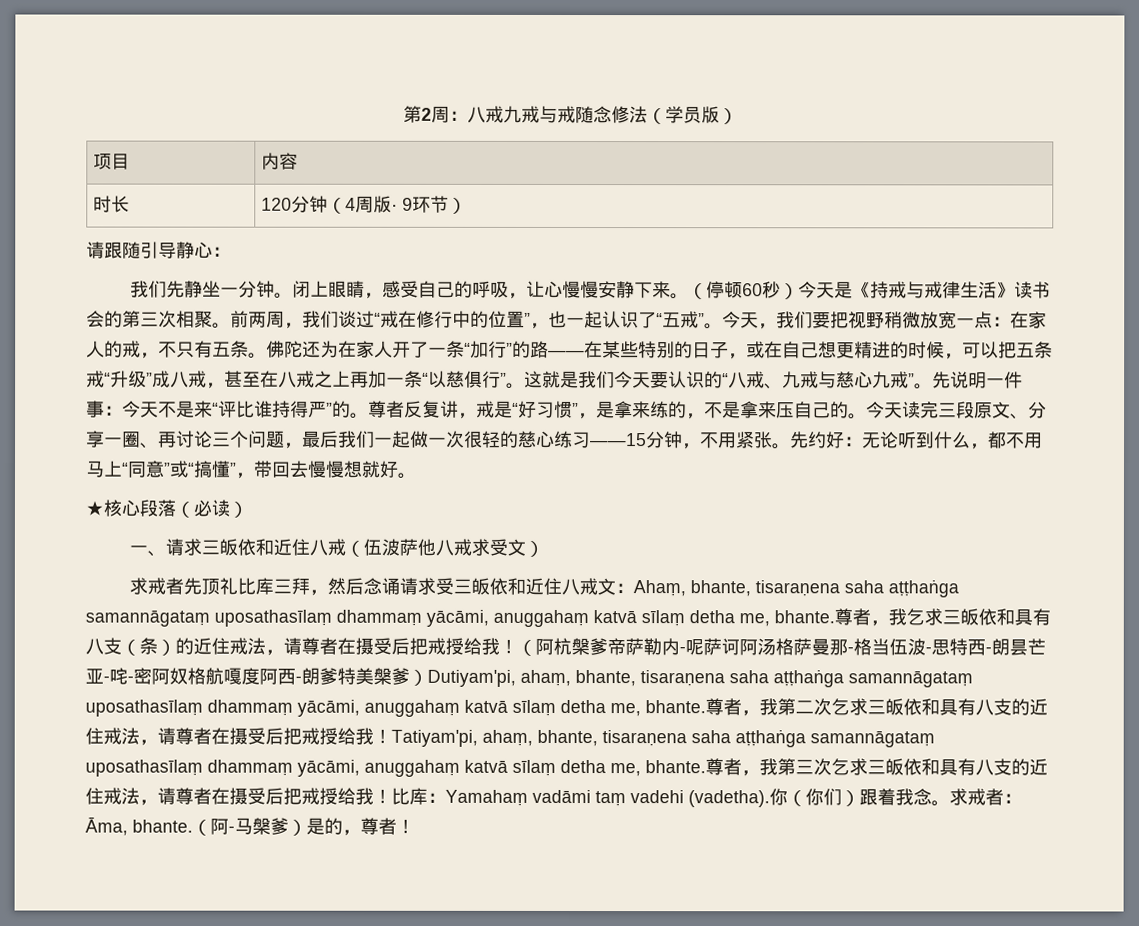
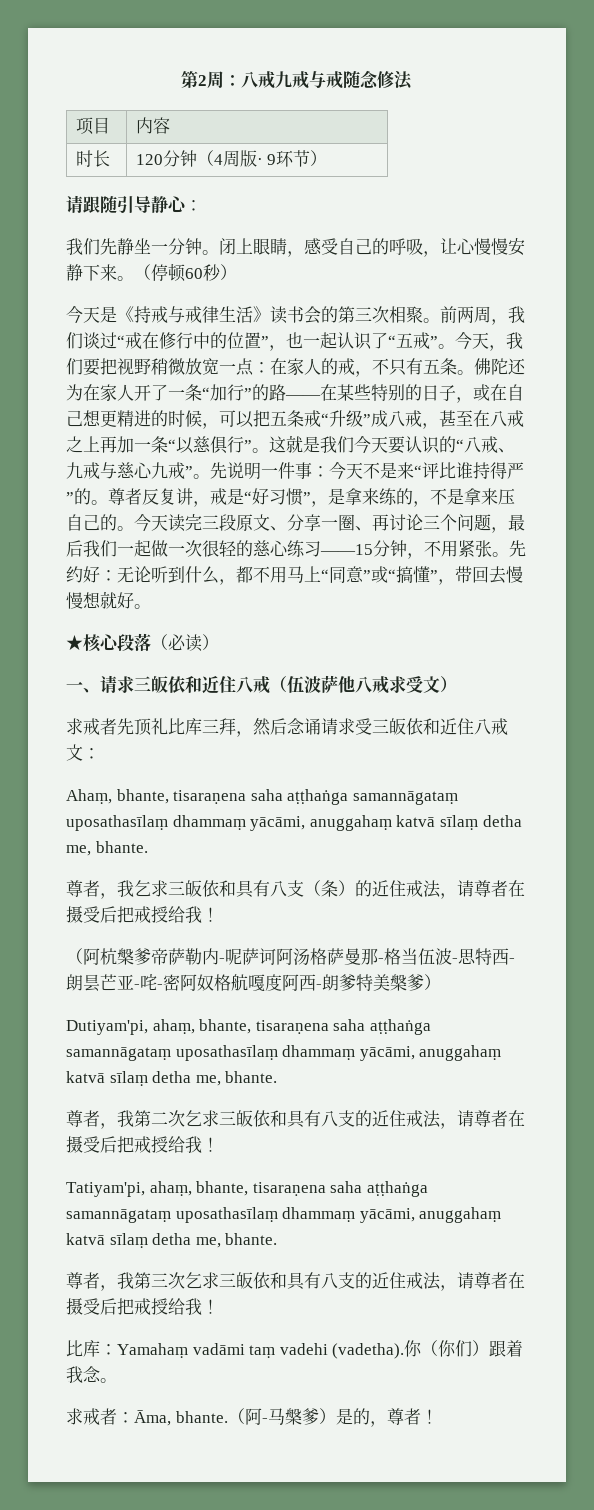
- 第2周：八戒九戒与戒随念修法（学员版）
+ 第2周：八戒九戒与戒随念修法
- （停顿60秒）今天是《持戒与戒律生活》读书会的第三次相聚。
+ （停顿60秒）
+ 今天是《持戒与戒律生活》读书会的第三次相聚。
- 求戒者先顶礼比库三拜，然后念诵请求受三皈依和近住八戒文：Ahaṃ, bhante, tisaraṇena saha aṭṭhaṅga samannāgataṃ uposathasīlaṃ dhammaṃ yācāmi, anuggahaṃ katvā sīlaṃ detha me, bhante.尊者，我乞求三皈依和具有八支（条）的近住戒法，请尊者在摄受后把戒授给我！（阿杭槃爹帝萨勒内-呢萨诃阿汤格萨曼那-格当伍波-思特西-朗昙芒亚-咤-密阿奴格航嘎度阿西-朗爹特美槃爹）Dutiyam'pi, ahaṃ, bhante, tisaraṇena saha aṭṭhaṅga samannāgataṃ uposathasīlaṃ dhammaṃ yācāmi, anuggahaṃ katvā sīlaṃ detha me, bhante.尊者，我第二次乞求三皈依和具有八支的近住戒法，请尊者在摄受后把戒授给我！Tatiyam'pi, ahaṃ, bhante, tisaraṇena saha aṭṭhaṅga samannāgataṃ uposathasīlaṃ dhammaṃ yācāmi, anuggahaṃ katvā sīlaṃ detha me, bhante.尊者，我第三次乞求三皈依和具有八支的近住戒法，请尊者在摄受后把戒授给我！比库：
+ 求戒者先顶礼比库三拜，然后念诵请求受三皈依和近住八戒文：
+ Ahaṃ, bhante, tisaraṇena saha aṭṭhaṅga samannāgataṃ uposathasīlaṃ dhammaṃ yācāmi, anuggahaṃ katvā sīlaṃ detha me, bhante.
+ 尊者，我乞求三皈依和具有八支（条）的近住戒法，请尊者在摄受后把戒授给我！
+ （阿杭槃爹帝萨勒内-呢萨诃阿汤格萨曼那-格当伍波-思特西-朗昙芒亚-咤-密阿奴格航嘎度阿西-朗爹特美槃爹）
+ Dutiyam'pi, ahaṃ, bhante, tisaraṇena saha aṭṭhaṅga samannāgataṃ uposathasīlaṃ dhammaṃ yācāmi, anuggahaṃ katvā sīlaṃ detha me, bhante.
+ 尊者，我第二次乞求三皈依和具有八支的近住戒法，请尊者在摄受后把戒授给我！
+ Tatiyam'pi, ahaṃ, bhante, tisaraṇena saha aṭṭhaṅga samannāgataṃ uposathasīlaṃ dhammaṃ yācāmi, anuggahaṃ katvā sīlaṃ detha me, bhante.
+ 尊者，我第三次乞求三皈依和具有八支的近住戒法，请尊者在摄受后把戒授给我！
+ 比库：
- 你（你们）跟着我念。求戒者：Āma, bhante.
+ 你（你们）跟着我念。
+ 求戒者：Āma, bhante.

